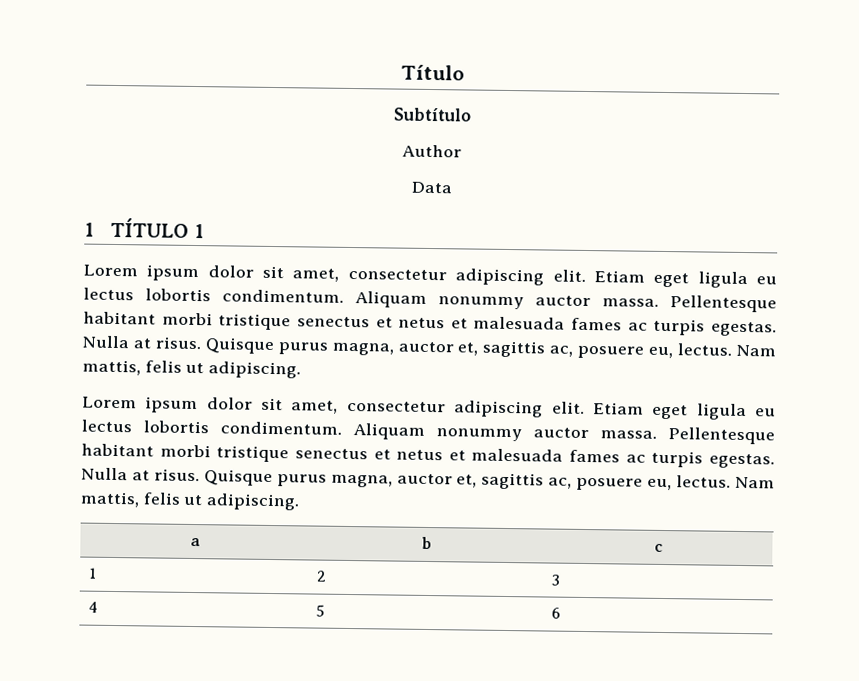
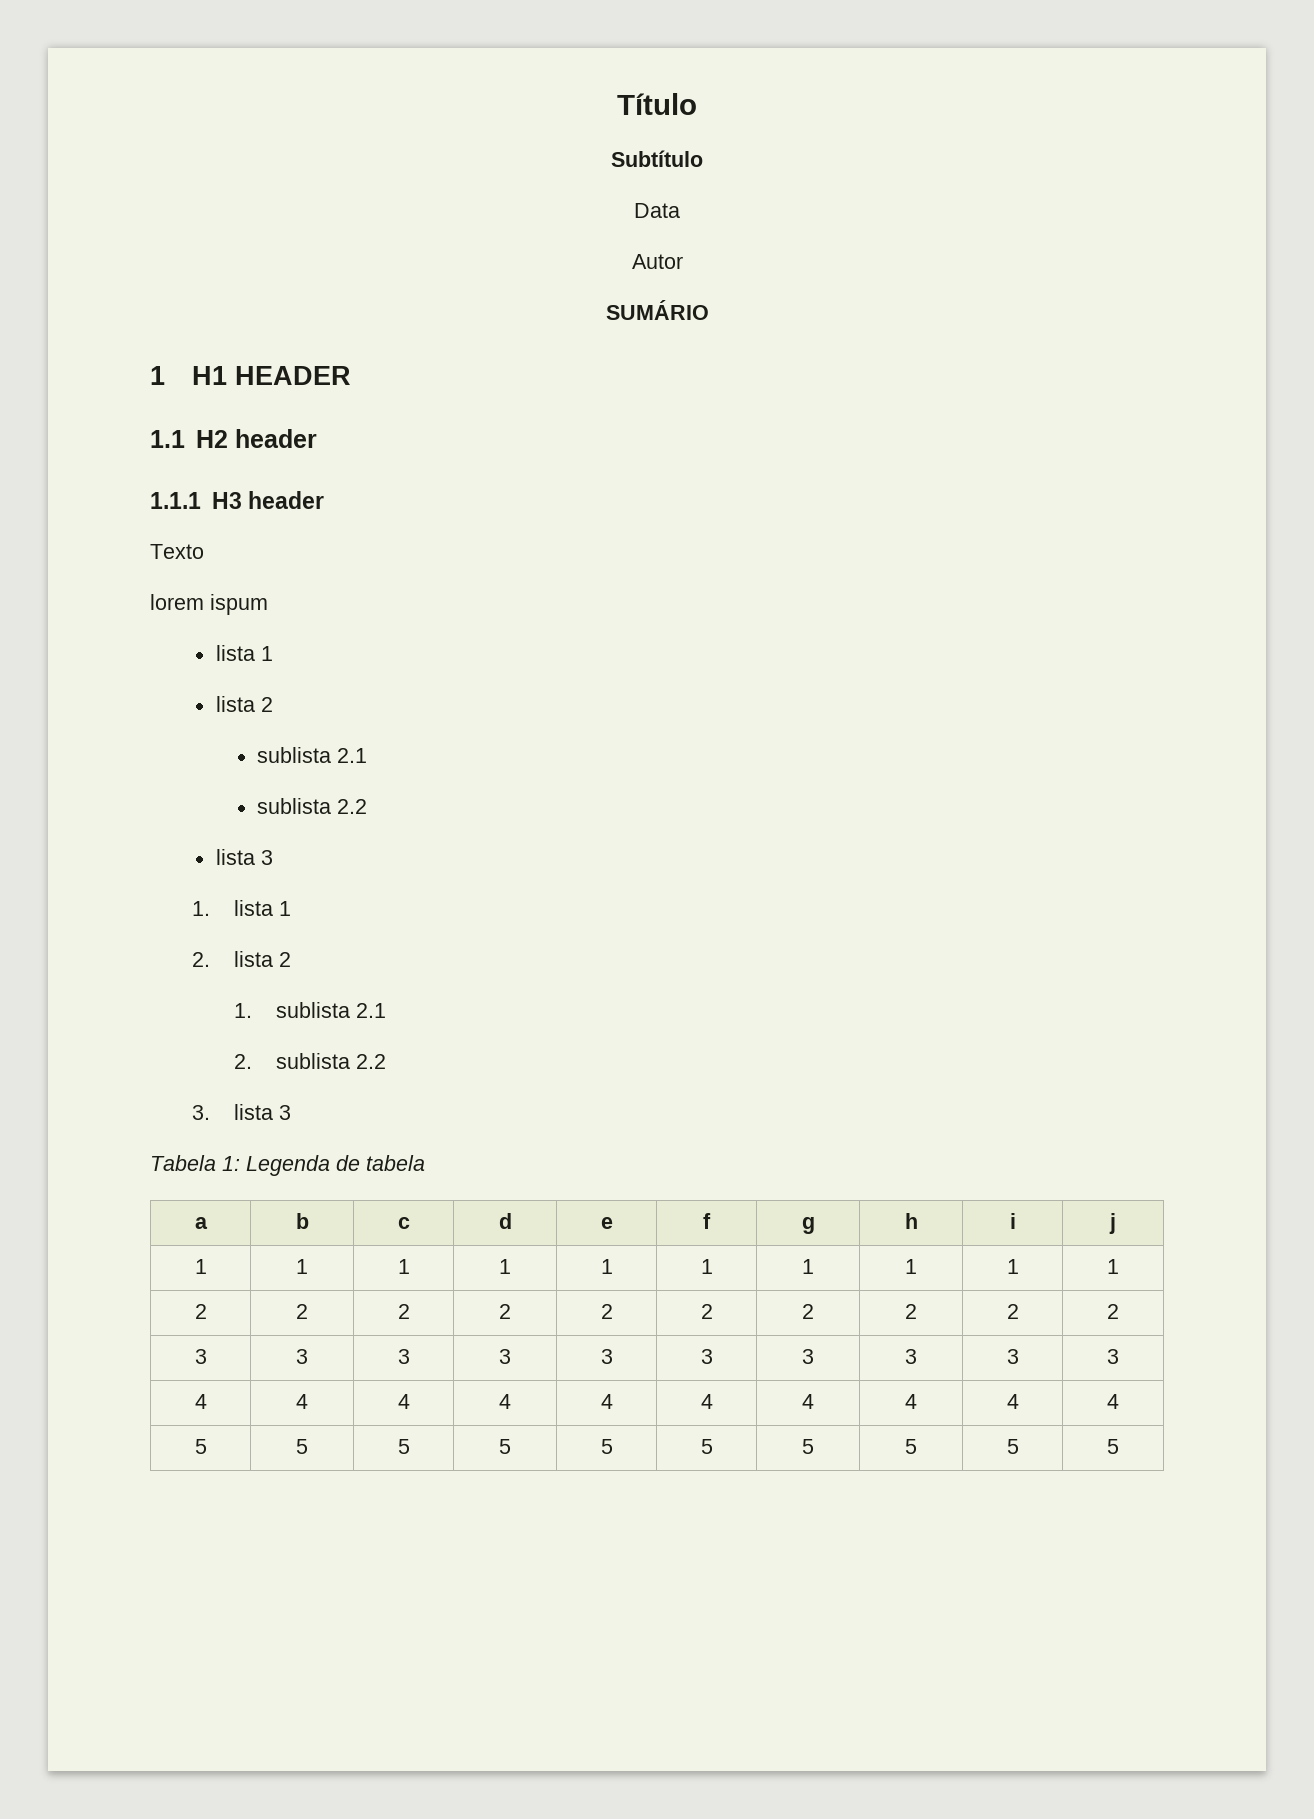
- Author
- 1 TÍTULO 1
- Lorem ipsum dolor sit amet, consectetur adipiscing elit. Etiam eget ligula eu lectus lobortis condimentum. Aliquam nonummy auctor massa. Pellentesque habitant morbi tristique senectus et netus et malesuada fames ac turpis egestas. Nulla at risus. Quisque purus magna, auctor et, sagittis ac, posuere eu, lectus. Nam mattis, felis ut adipiscing.
- Lorem ipsum dolor sit amet, consectetur adipiscing elit. Etiam eget ligula eu lectus lobortis condimentum. Aliquam nonummy auctor massa. Pellentesque habitant morbi tristique senectus et netus et malesuada fames ac turpis egestas. Nulla at risus. Quisque purus magna, auctor et, sagittis ac, posuere eu, lectus. Nam mattis, felis ut adipiscing.
- a | b | c
- 1 | 2 | 3
- 4 | 5 | 6
+ Autor
+ SUMÁRIO
+ 1 H1 HEADER
+ 1.1 H2 header
+ 1.1.1 H3 header
+ Texto
+ lorem ispum
+ lista 1
+ lista 2
+ sublista 2.1
+ sublista 2.2
+ lista 3
+ 1. lista 1
+ 2. lista 2
+ 1. sublista 2.1
+ 2. sublista 2.2
+ 3. lista 3
+ Tabela 1: Legenda de tabela
+ a | b | c | d | e | f | g | h | i | j
+ 1 | 1 | 1 | 1 | 1 | 1 | 1 | 1 | 1 | 1
+ 2 | 2 | 2 | 2 | 2 | 2 | 2 | 2 | 2 | 2
+ 3 | 3 | 3 | 3 | 3 | 3 | 3 | 3 | 3 | 3
+ 4 | 4 | 4 | 4 | 4 | 4 | 4 | 4 | 4 | 4
+ 5 | 5 | 5 | 5 | 5 | 5 | 5 | 5 | 5 | 5

